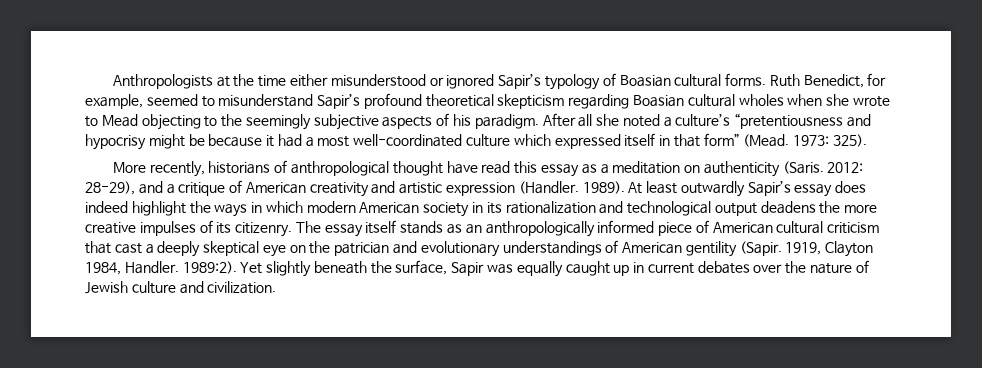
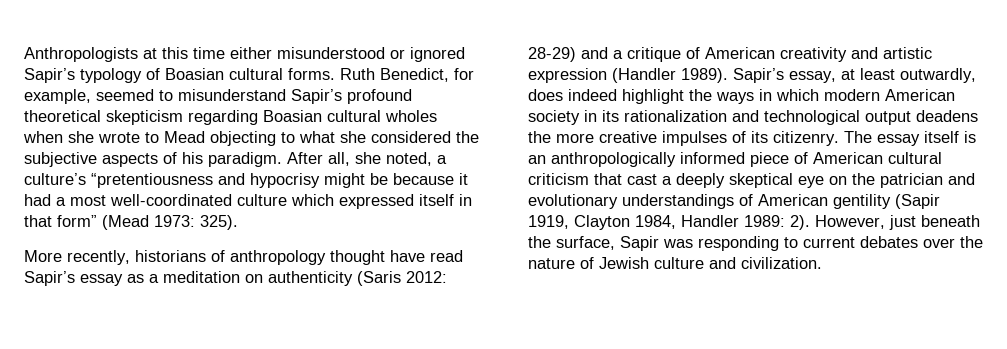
- Anthropologists at the time either misunderstood or ignored Sapir’s typology of Boasian cultural forms.
+ Anthropologists at this time either misunderstood or ignored Sapir’s typology of Boasian cultural forms.
- Ruth Benedict, for example, seemed to misunderstand Sapir’s profound theoretical skepticism regarding Boasian cultural wholes when she wrote to Mead objecting to the seemingly subjective aspects of his paradigm.
+ Ruth Benedict, for example, seemed to misunderstand Sapir’s profound theoretical skepticism regarding Boasian cultural wholes when she wrote to Mead objecting to what she considered the subjective aspects of his paradigm.
- After all she noted a culture’s “pretentiousness and hypocrisy might be because it had a most well-coordinated culture which expressed itself in that form” (Mead. 1973: 325).
+ After all, she noted, a culture’s “pretentiousness and hypocrisy might be because it had a most well-coordinated culture which expressed itself in that form” (Mead 1973: 325).
- More recently, historians of anthropological thought have read this essay as a meditation on authenticity (Saris. 2012: 28-29), and a critique of American creativity and artistic expression (Handler. 1989). At least outwardly Sapir’s essay does indeed highlight the ways in which modern American society in its rationalization and technological output deadens the more creative impulses of its citizenry.
+ More recently, historians of anthropology thought have read Sapir’s essay as a meditation on authenticity (Saris 2012: 28-29) and a critique of American creativity and artistic expression (Handler 1989). Sapir’s essay, at least outwardly, does indeed highlight the ways in which modern American society in its rationalization and technological output deadens the more creative impulses of its citizenry.
- The essay itself stands as an anthropologically informed piece of American cultural criticism that cast a deeply skeptical eye on the patrician and evolutionary understandings of American gentility (Sapir. 1919, Clayton 1984, Handler. 1989:2). Yet slightly beneath the surface, Sapir was equally caught up in current debates over the nature of Jewish culture and civilization.
+ The essay itself is an anthropologically informed piece of American cultural criticism that cast a deeply skeptical eye on the patrician and evolutionary understandings of American gentility (Sapir 1919, Clayton 1984, Handler 1989: 2). However, just beneath the surface, Sapir was responding to current debates over the nature of Jewish culture and civilization.

